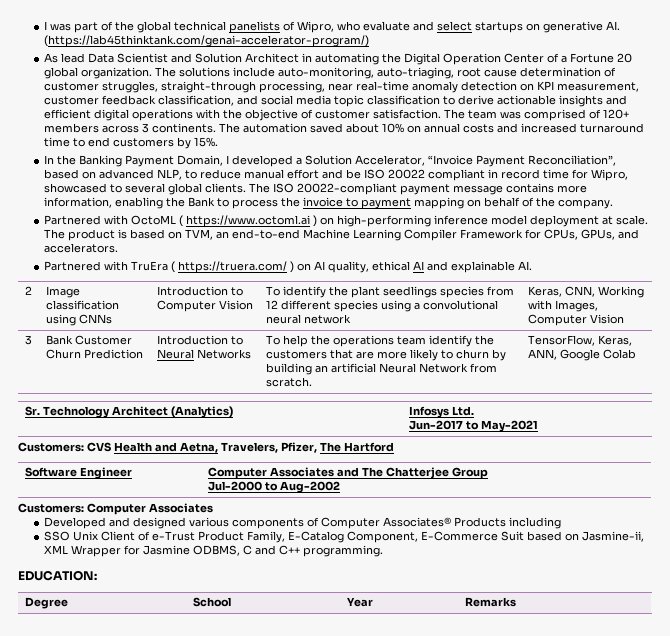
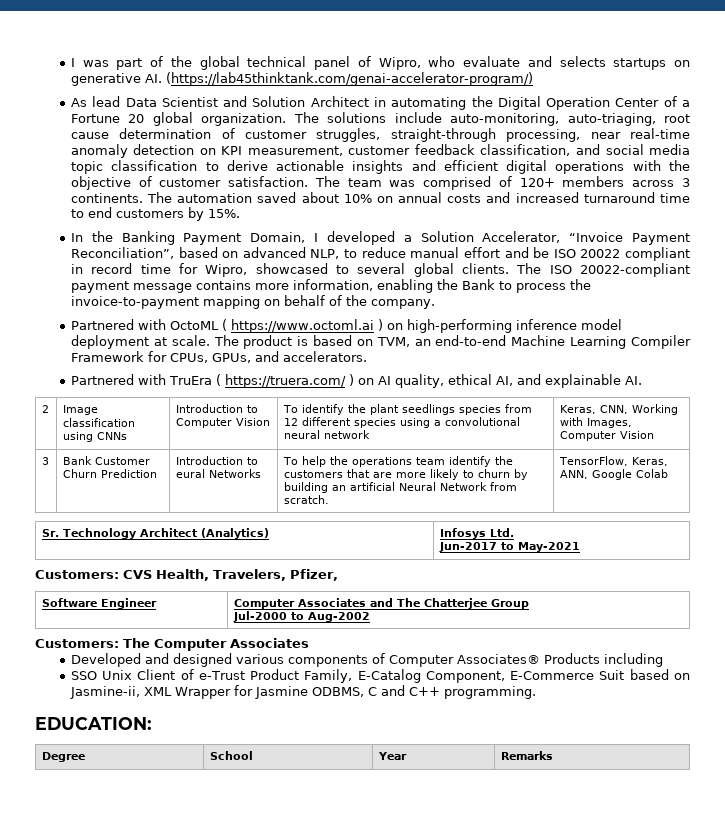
- I was part of the global technical panelists of Wipro, who evaluate and select startups on generative AI. (https://lab45thinktank.com/genai-accelerator-program/)
+ I was part of the global technical panel of Wipro, who evaluate and selects startups on generative AI. (https://lab45thinktank.com/genai-accelerator-program/)
- The ISO 20022-compliant payment message contains more information, enabling the Bank to process the invoice to payment mapping on behalf of the company.
+ The ISO 20022-compliant payment message contains more information, enabling the Bank to process the invoice-to-payment mapping on behalf of the company.
- Partnered with TruEra ( https://truera.com/ ) on AI quality, ethical AI and explainable AI.
+ Partnered with TruEra ( https://truera.com/ ) on AI quality, ethical AI, and explainable AI.
- 3 | Bank Customer Churn Prediction | Introduction to Neural Networks | To help the operations team identify the customers that are more likely to churn by building an artificial Neural Network from scratch. | TensorFlow, Keras, ANN, Google Colab
+ 3 | Bank Customer Churn Prediction | Introduction to eural Networks | To help the operations team identify the customers that are more likely to churn by building an artificial Neural Network from scratch. | TensorFlow, Keras, ANN, Google Colab
- Customers: CVS Health and Aetna, Travelers, Pfizer, The Hartford
+ Customers: CVS Health, Travelers, Pfizer,
- Customers: Computer Associates
+ Customers: The Computer Associates

